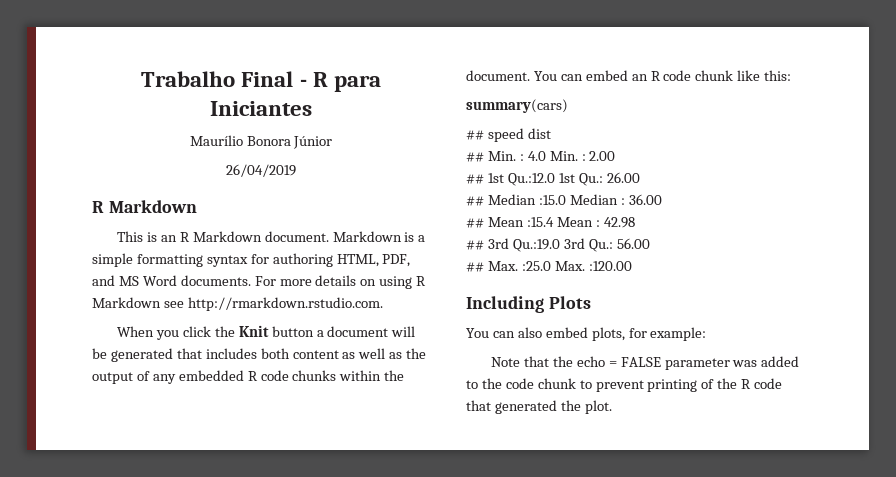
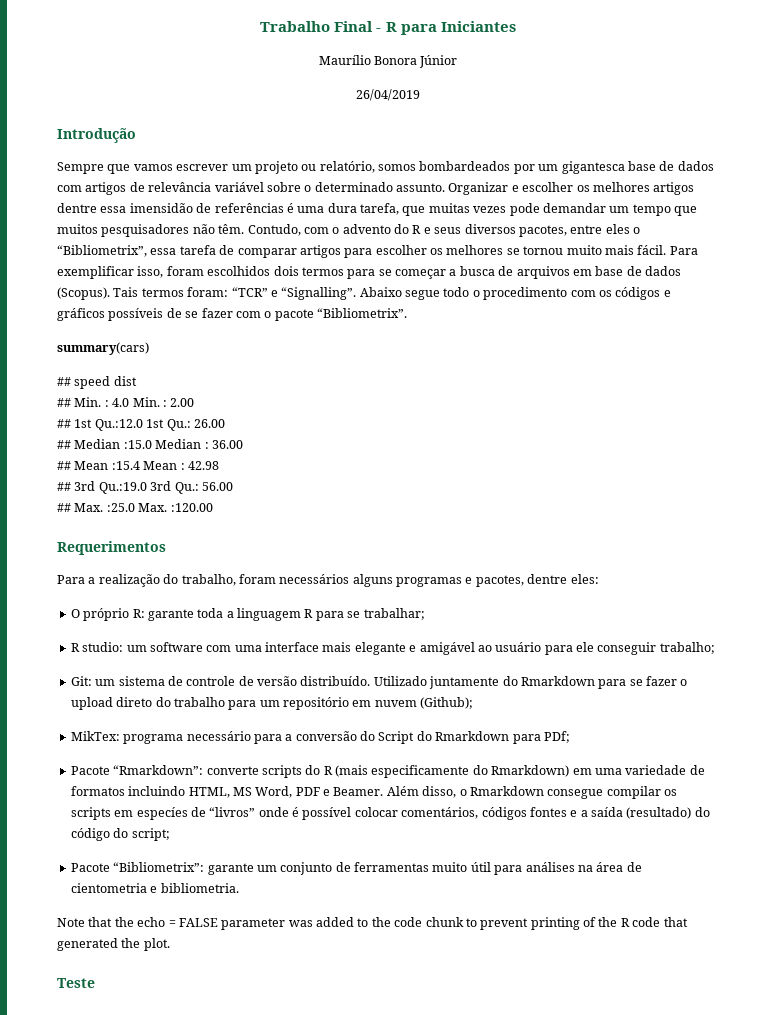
  26/04/2019
- R Markdown
- This is an R Markdown document. Markdown is a simple formatting syntax for authoring HTML, PDF, and MS Word documents. For more details on using R Markdown see http://rmarkdown.rstudio.com.
- When you click the Knit button a document will be generated that includes both content as well as the output of any embedded R code chunks within the document. You can embed an R code chunk like this:
+ Introdução
+ Sempre que vamos escrever um projeto ou relatório, somos bombardeados por um gigantesca base de dados com artigos de relevância variável sobre o determinado assunto. Organizar e escolher os melhores artigos dentre essa imensidão de referências é uma dura tarefa, que muitas vezes pode demandar um tempo que muitos pesquisadores não têm. Contudo, com o advento do R e seus diversos pacotes, entre eles o “Bibliometrix”, essa tarefa de comparar artigos para escolher os melhores se tornou muito mais fácil. Para exemplificar isso, foram escolhidos dois termos para se começar a busca de arquivos em base de dados (Scopus). Tais termos foram: “TCR” e “Signalling”. Abaixo segue todo o procedimento com os códigos e gráficos possíveis de se fazer com o pacote “Bibliometrix”.
- Including Plots
- You can also embed plots, for example:
+ Requerimentos
+ Para a realização do trabalho, foram necessários alguns programas e pacotes, dentre eles:
+ O próprio R: garante toda a linguagem R para se trabalhar;
+ R studio: um software com uma interface mais elegante e amigável ao usuário para ele conseguir trabalho;
+ Git: um sistema de controle de versão distribuído. Utilizado juntamente do Rmarkdown para se fazer o upload direto do trabalho para um repositório em nuvem (Github);
+ MikTex: programa necessário para a conversão do Script do Rmarkdown para PDf;
+ Pacote “Rmarkdown”: converte scripts do R (mais especificamente do Rmarkdown) em uma variedade de formatos incluindo HTML, MS Word, PDF e Beamer. Além disso, o Rmarkdown consegue compilar os scripts em especíes de “livros” onde é possível colocar comentários, códigos fontes e a saída (resultado) do código do script;
+ Pacote “Bibliometrix”: garante um conjunto de ferramentas muito útil para análises na área de cientometria e bibliometria.
+ Teste

